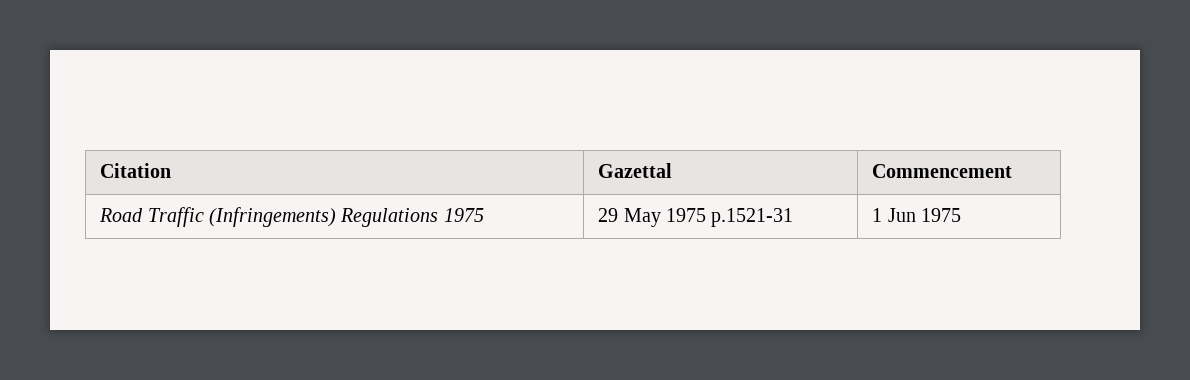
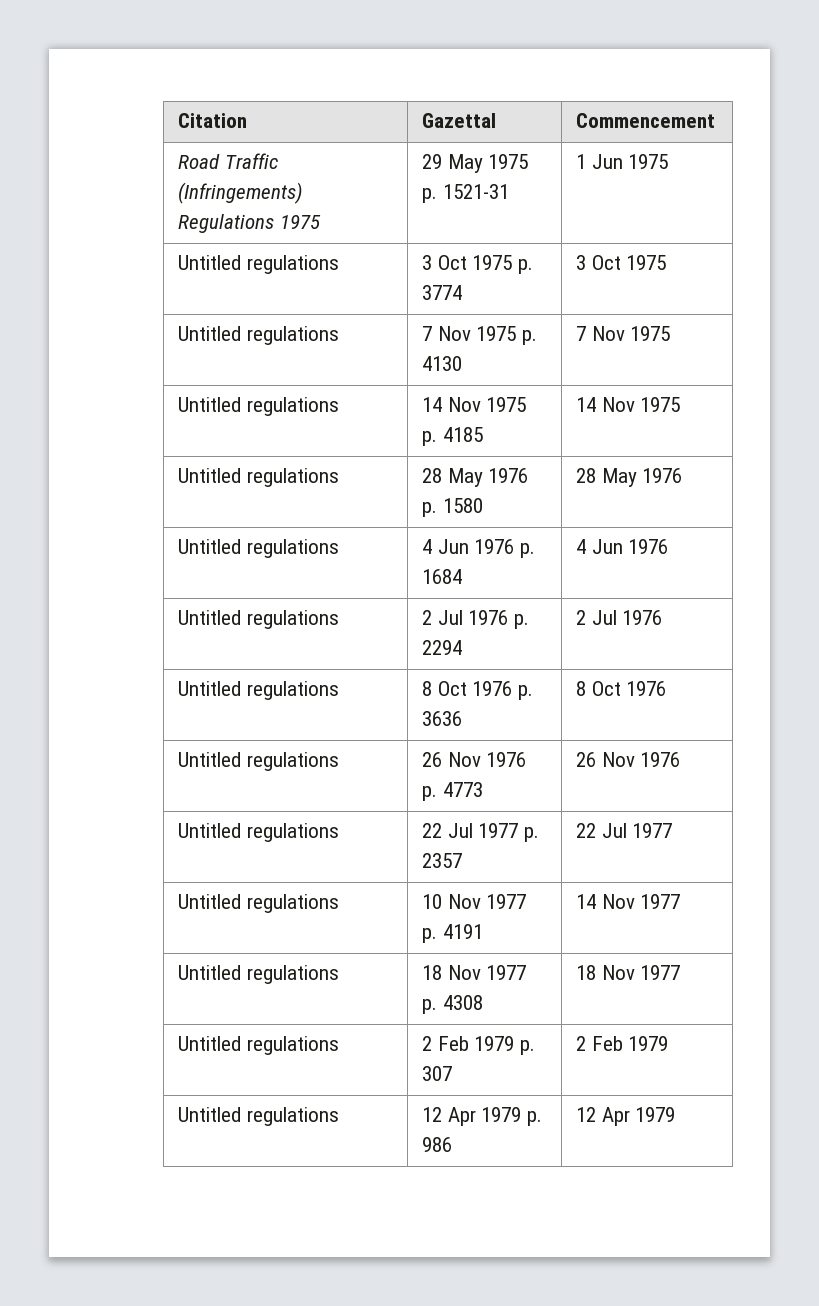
- Road Traffic (Infringements) Regulations 1975 | 29 May 1975 p.1521-31 | 1 Jun 1975
+ Road Traffic (Infringements) Regulations 1975 | 29 May 1975 p. 1521-31 | 1 Jun 1975
+ Untitled regulations | 3 Oct 1975 p. 3774 | 3 Oct 1975
+ Untitled regulations | 7 Nov 1975 p. 4130 | 7 Nov 1975
+ Untitled regulations | 14 Nov 1975 p. 4185 | 14 Nov 1975
+ Untitled regulations | 28 May 1976 p. 1580 | 28 May 1976
+ Untitled regulations | 4 Jun 1976 p. 1684 | 4 Jun 1976
+ Untitled regulations | 2 Jul 1976 p. 2294 | 2 Jul 1976
+ Untitled regulations | 8 Oct 1976 p. 3636 | 8 Oct 1976
+ Untitled regulations | 26 Nov 1976 p. 4773 | 26 Nov 1976
+ Untitled regulations | 22 Jul 1977 p. 2357 | 22 Jul 1977
+ Untitled regulations | 10 Nov 1977 p. 4191 | 14 Nov 1977
+ Untitled regulations | 18 Nov 1977 p. 4308 | 18 Nov 1977
+ Untitled regulations | 2 Feb 1979 p. 307 | 2 Feb 1979
+ Untitled regulations | 12 Apr 1979 p. 986 | 12 Apr 1979

